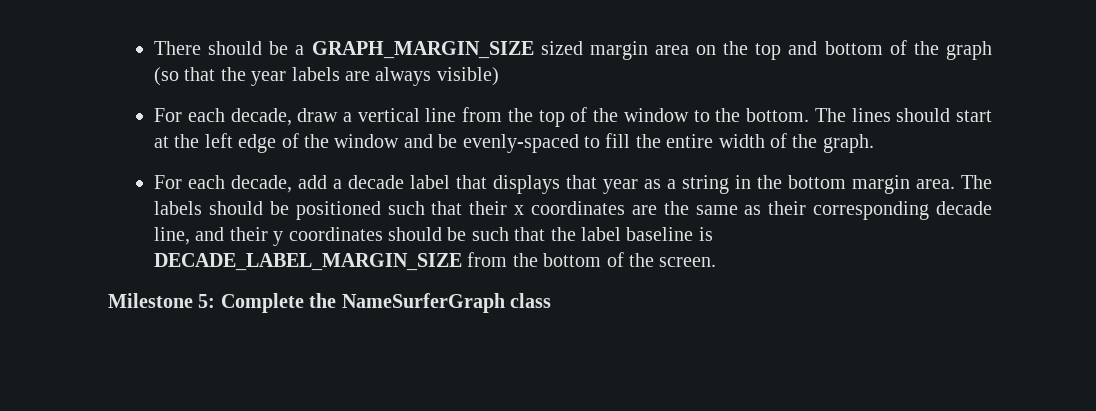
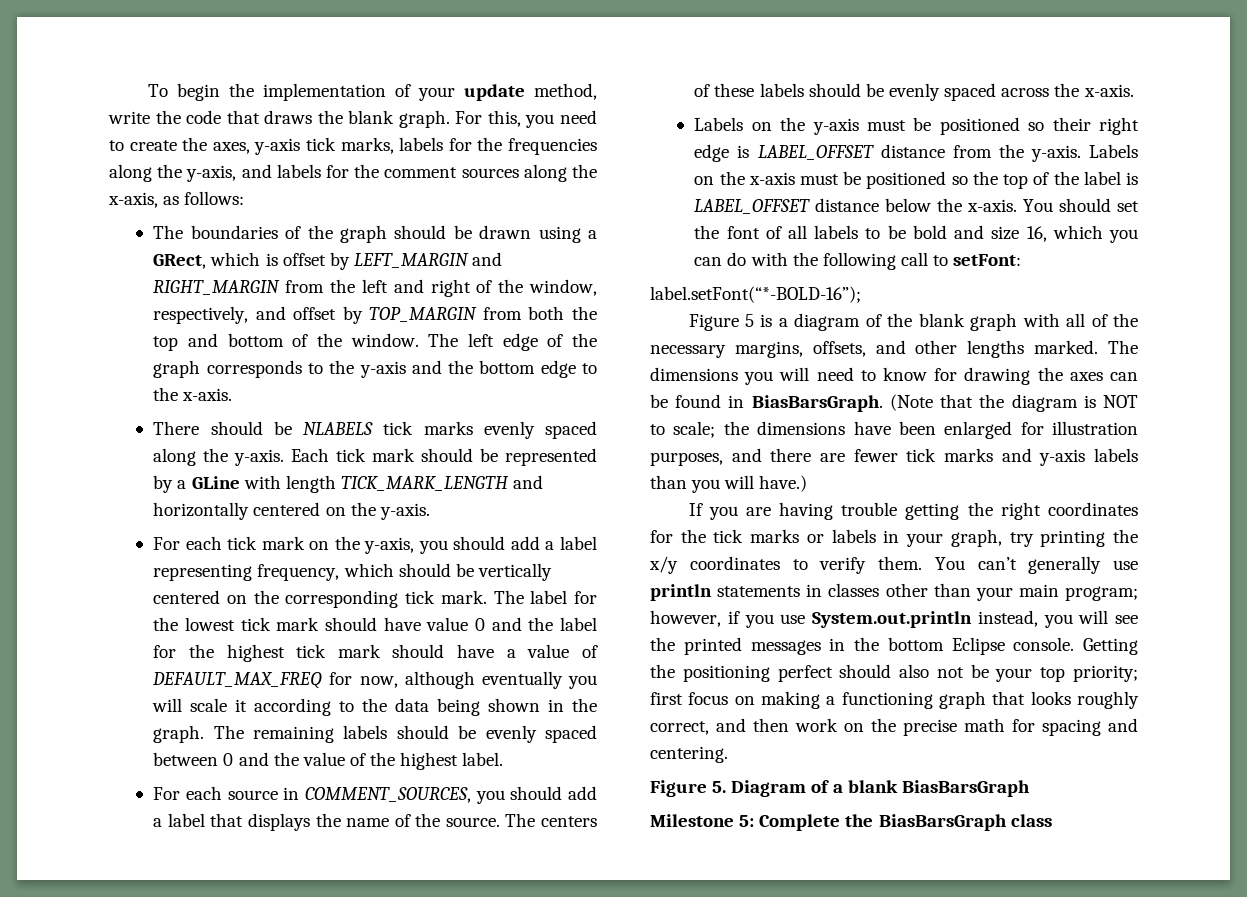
- There should be a GRAPH_MARGIN_SIZE sized margin area on the top and bottom of the graph (so that the year labels are always visible)
- For each decade, draw a vertical line from the top of the window to the bottom. The lines should start at the left edge of the window and be evenly-spaced to fill the entire width of the graph.
- For each decade, add a decade label that displays that year as a string in the bottom margin area. The labels should be positioned such that their x coordinates are the same as their corresponding decade line, and their y coordinates should be such that the label baseline is DECADE_LABEL_MARGIN_SIZE from the bottom of the screen.
+ To begin the implementation of your update method, write the code that draws the blank graph. For this, you need to create the axes, y-axis tick marks, labels for the frequencies along the y-axis, and labels for the comment sources along the x-axis, as follows:
+ The boundaries of the graph should be drawn using a GRect, which is offset by LEFT_MARGIN and RIGHT_MARGIN from the left and right of the window, respectively, and offset by TOP_MARGIN from both the top and bottom of the window. The left edge of the graph corresponds to the y-axis and the bottom edge to the x-axis.
+ There should be NLABELS tick marks evenly spaced along the y-axis. Each tick mark should be represented by a GLine with length TICK_MARK_LENGTH and horizontally centered on the y-axis.
+ For each tick mark on the y-axis, you should add a label representing frequency, which should be vertically centered on the corresponding tick mark. The label for the lowest tick mark should have value 0 and the label for the highest tick mark should have a value of DEFAULT_MAX_FREQ for now, although eventually you will scale it according to the data being shown in the graph. The remaining labels should be evenly spaced between 0 and the value of the highest label.
+ For each source in COMMENT_SOURCES, you should add a label that displays the name of the source. The centers of these labels should be evenly spaced across the x-axis.
+ Labels on the y-axis must be positioned so their right edge is LABEL_OFFSET distance from the y-axis. Labels on the x-axis must be positioned so the top of the label is LABEL_OFFSET distance below the x-axis. You should set the font of all labels to be bold and size 16, which you can do with the following call to setFont:
+ label.setFont(“*-BOLD-16”);
+ Figure 5 is a diagram of the blank graph with all of the necessary margins, offsets, and other lengths marked. The dimensions you will need to know for drawing the axes can be found in BiasBarsGraph. (Note that the diagram is NOT to scale; the dimensions have been enlarged for illustration purposes, and there are fewer tick marks and y-axis labels than you will have.)
+ If you are having trouble getting the right coordinates for the tick marks or labels in your graph, try printing the x/y coordinates to verify them. You can’t generally use println statements in classes other than your main program; however, if you use System.out.println instead, you will see the printed messages in the bottom Eclipse console. Getting the positioning perfect should also not be your top priority; first focus on making a functioning graph that looks roughly correct, and then work on the precise math for spacing and centering.
+ Figure 5. Diagram of a blank BiasBarsGraph
- Milestone 5: Complete the NameSurferGraph class
+ Milestone 5: Complete the BiasBarsGraph class

